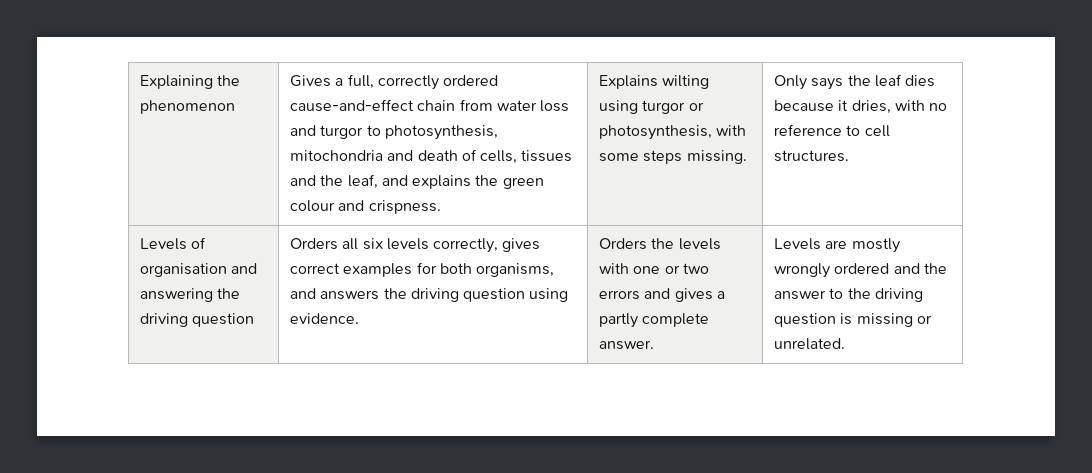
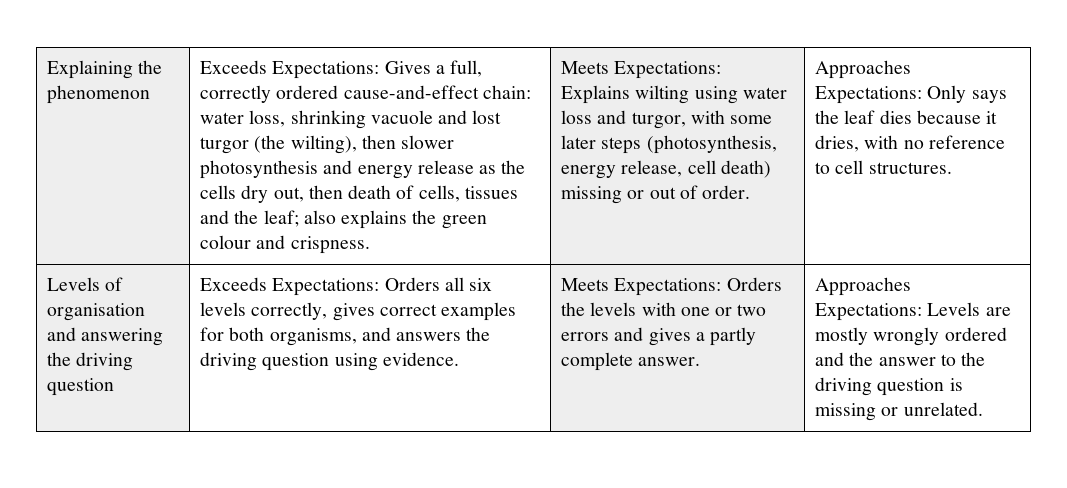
- Gives a full, correctly ordered cause-and-effect chain from water loss and turgor to photosynthesis, mitochondria and death of cells, tissues and the leaf, and explains the green colour and crispness.
+ Exceeds Expectations: Gives a full, correctly ordered cause-and-effect chain: water loss, shrinking vacuole and lost turgor (the wilting), then slower photosynthesis and energy release as the cells dry out, then death of cells, tissues and the leaf; also explains the green colour and crispness.
- Explains wilting using turgor or photosynthesis, with some steps missing. | Only says the leaf dies because it dries, with no reference to cell structures.
+ Meets Expectations: Explains wilting using water loss and turgor, with some later steps (photosynthesis, energy release, cell death) missing or out of order. | Approaches Expectations: Only says the leaf dies because it dries, with no reference to cell structures.
- Orders all six levels correctly, gives correct examples for both organisms, and answers the driving question using evidence.
+ Exceeds Expectations: Orders all six levels correctly, gives correct examples for both organisms, and answers the driving question using evidence.
- Orders the levels with one or two errors and gives a partly complete answer.
+ Meets Expectations: Orders the levels with one or two errors and gives a partly complete answer.
- Levels are mostly wrongly ordered and the answer to the driving question is missing or unrelated.
+ Approaches Expectations: Levels are mostly wrongly ordered and the answer to the driving question is missing or unrelated.

